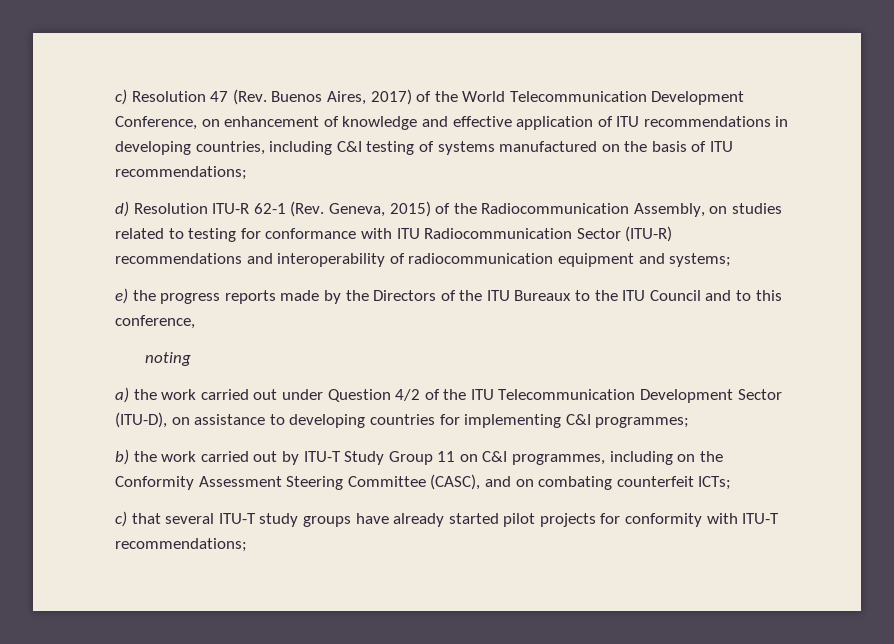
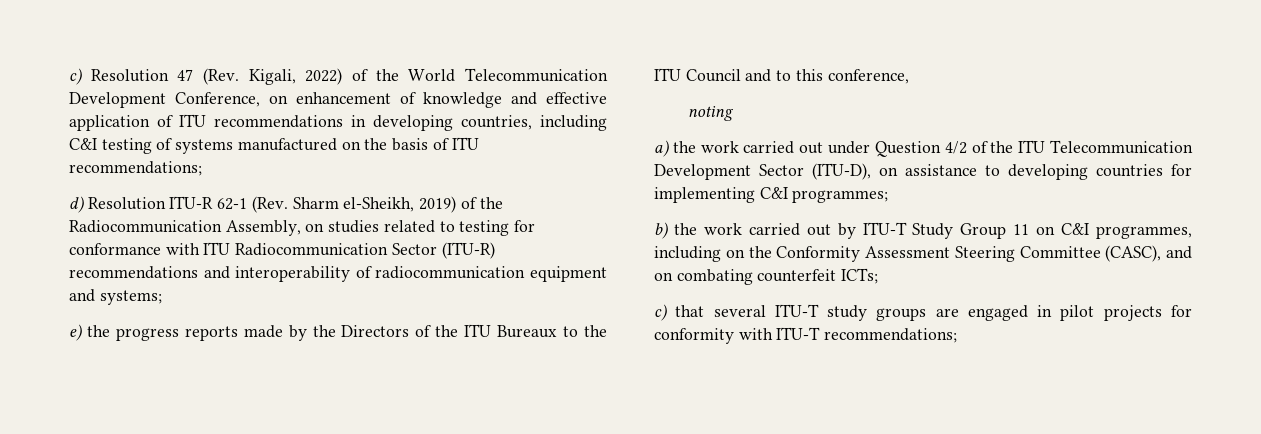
- c) Resolution 47 (Rev. Buenos Aires, 2017) of the World Telecommunication Development Conference, on enhancement of knowledge and effective application of ITU recommendations in developing countries, including C&I testing of systems manufactured on the basis of ITU recommendations;
+ c) Resolution 47 (Rev. Kigali, 2022) of the World Telecommunication Development Conference, on enhancement of knowledge and effective application of ITU recommendations in developing countries, including C&I testing of systems manufactured on the basis of ITU recommendations;
- d) Resolution ITU-R 62-1 (Rev. Geneva, 2015) of the Radiocommunication Assembly, on studies related to testing for conformance with ITU Radiocommunication Sector (ITU-R) recommendations and interoperability of radiocommunication equipment and systems;
+ d) Resolution ITU-R 62-1 (Rev. Sharm el-Sheikh, 2019) of the Radiocommunication Assembly, on studies related to testing for conformance with ITU Radiocommunication Sector (ITU-R) recommendations and interoperability of radiocommunication equipment and systems;
- c) that several ITU-T study groups have already started pilot projects for conformity with ITU-T recommendations;
+ c) that several ITU-T study groups are engaged in pilot projects for conformity with ITU-T recommendations;

